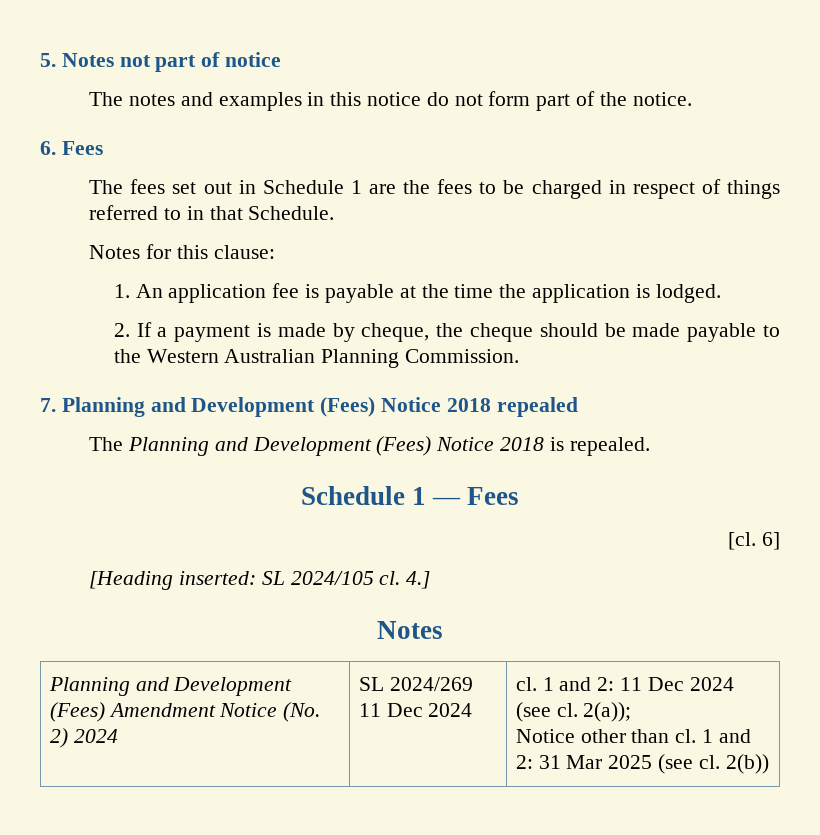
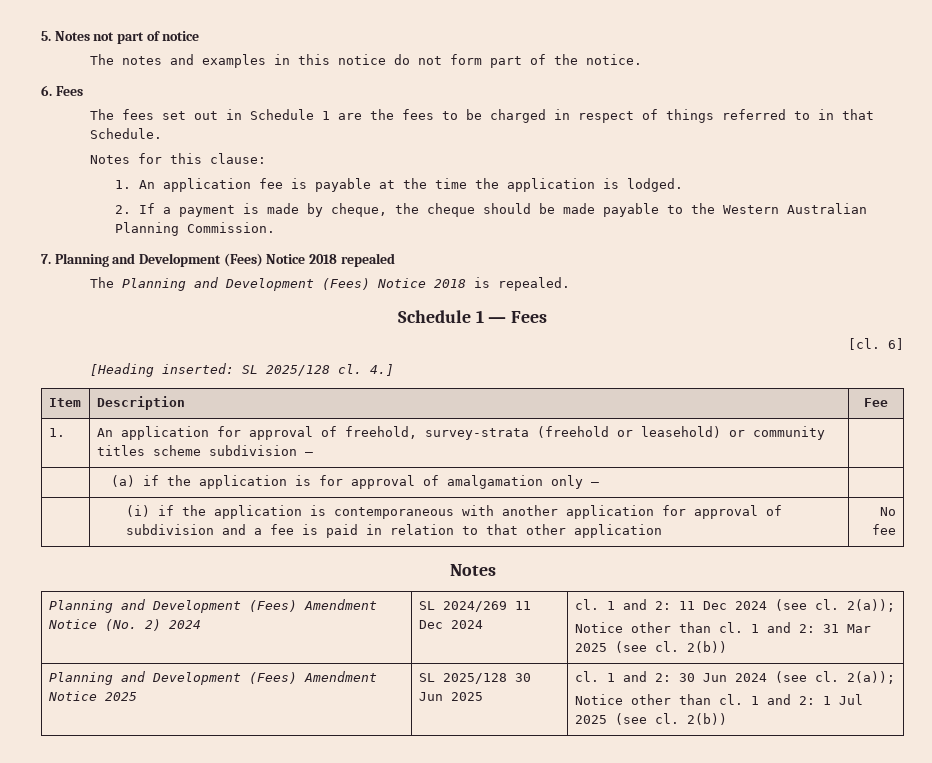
- [Heading inserted: SL 2024/105 cl.
+ [Heading inserted: SL 2025/128 cl.
+ Item | Description | Fee
+ 1. | An application for approval of freehold, survey-strata (freehold or leasehold) or community titles scheme subdivision — |
+ | (a) if the application is for approval of amalgamation only — |
+ | (i) if the application is contemporaneous with another application for approval of subdivision and a fee is paid in relation to that other application | No fee
+ Planning and Development (Fees) Amendment Notice 2025 | SL 2025/128 30 Jun 2025 | cl. 1 and 2: 30 Jun 2024 (see cl. 2(a));
+ Notice other than cl. 1 and 2: 1 Jul 2025 (see cl. 2(b))

